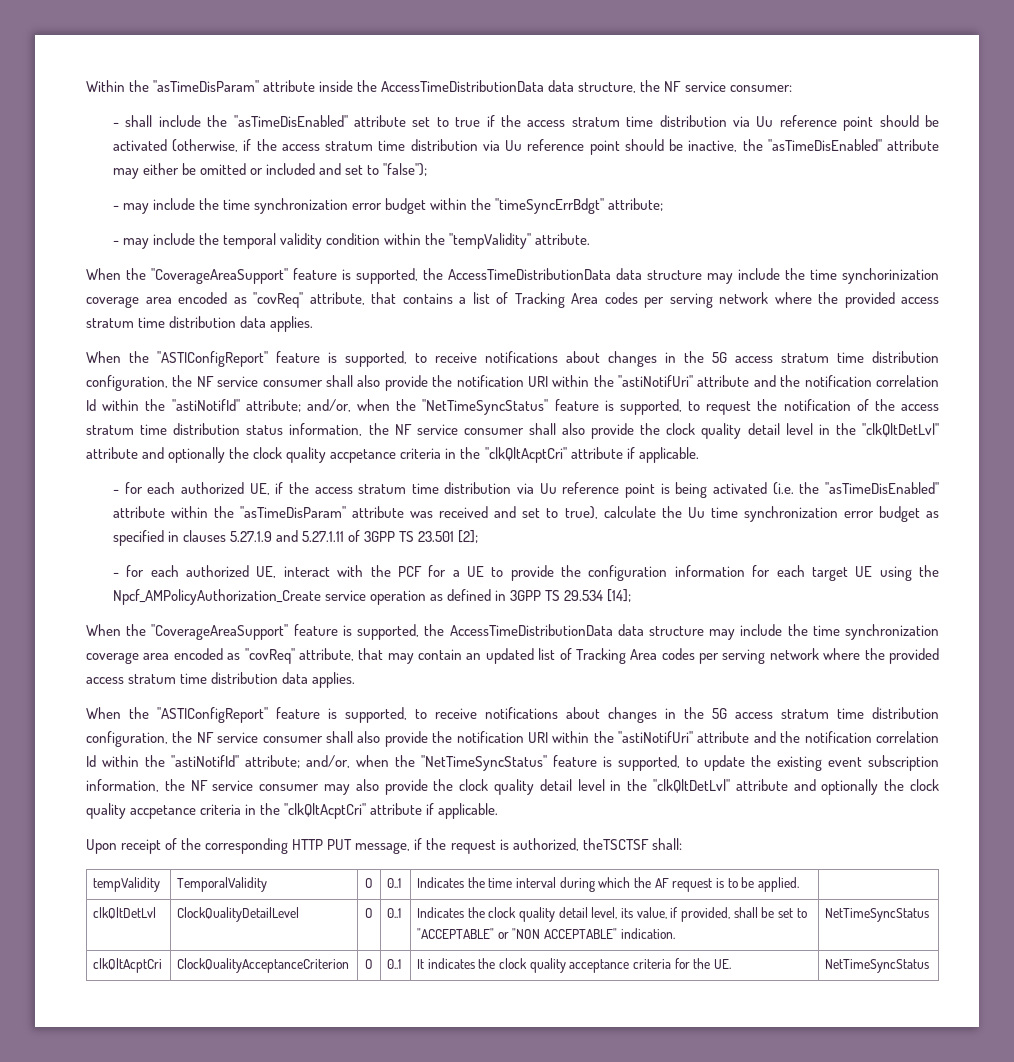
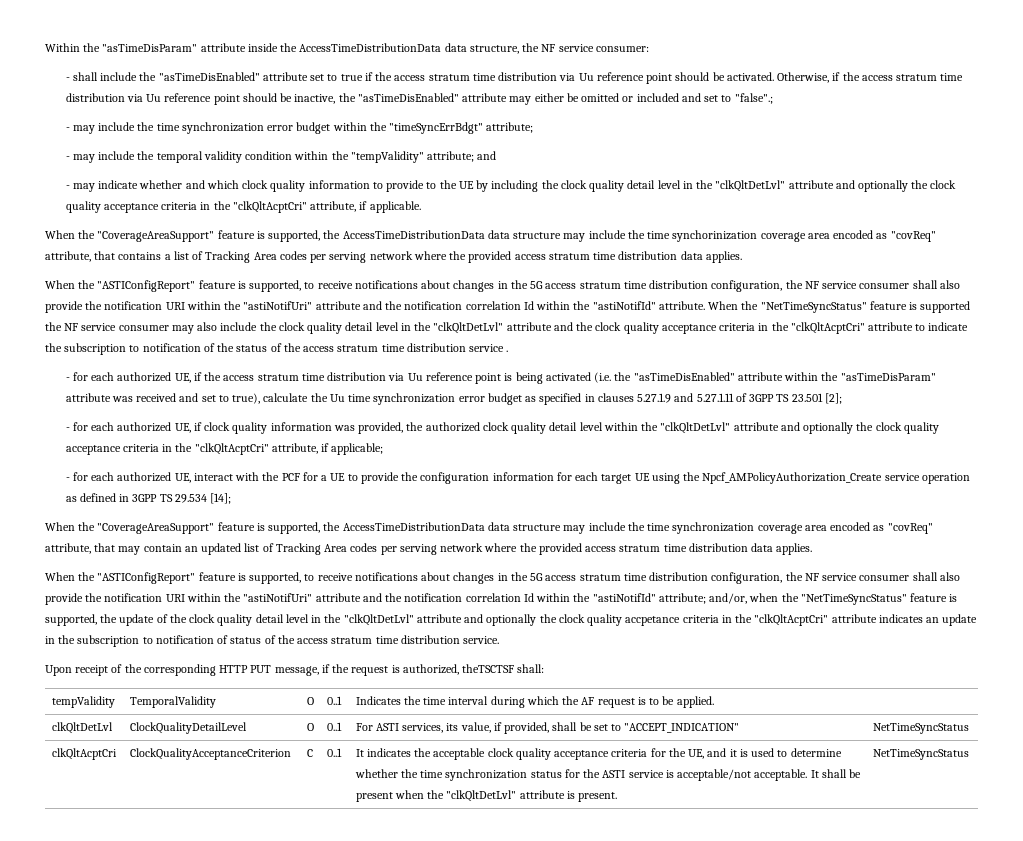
- - shall include the "asTimeDisEnabled" attribute set to true if the access stratum time distribution via Uu reference point should be activated (otherwise, if the access stratum time distribution via Uu reference point should be inactive, the "asTimeDisEnabled" attribute may either be omitted or included and set to "false");
+ - shall include the "asTimeDisEnabled" attribute set to true if the access stratum time distribution via Uu reference point should be activated. Otherwise, if the access stratum time distribution via Uu reference point should be inactive, the "asTimeDisEnabled" attribute may either be omitted or included and set to "false".;
- - may include the temporal validity condition within the "tempValidity" attribute.
+ - may include the temporal validity condition within the "tempValidity" attribute; and
+ - may indicate whether and which clock quality information to provide to the UE by including the clock quality detail level in the "clkQltDetLvl" attribute and optionally the clock quality acceptance criteria in the "clkQltAcptCri" attribute, if applicable.
- When the "ASTIConfigReport" feature is supported, to receive notifications about changes in the 5G access stratum time distribution configuration, the NF service consumer shall also provide the notification URI within the "astiNotifUri" attribute and the notification correlation Id within the "astiNotifId" attribute; and/or, when the "NetTimeSyncStatus" feature is supported, to request the notification of the access stratum time distribution status information, the NF service consumer shall also provide the clock quality detail level in the "clkQltDetLvl" attribute and optionally the clock quality accpetance criteria in the "clkQltAcptCri" attribute if applicable.
+ When the "ASTIConfigReport" feature is supported, to receive notifications about changes in the 5G access stratum time distribution configuration, the NF service consumer shall also provide the notification URI within the "astiNotifUri" attribute and the notification correlation Id within the "astiNotifId" attribute. When the "NetTimeSyncStatus" feature is supported the NF service consumer may also include the clock quality detail level in the "clkQltDetLvl" attribute and the clock quality acceptance criteria in the "clkQltAcptCri" attribute to indicate the subscription to notification of the status of the access stratum time distribution service .
+ - for each authorized UE, if clock quality information was provided, the authorized clock quality detail level within the "clkQltDetLvl" attribute and optionally the clock quality acceptance criteria in the "clkQltAcptCri" attribute, if applicable;
- and/or, when the "NetTimeSyncStatus" feature is supported, to update the existing event subscription information, the NF service consumer may also provide the clock quality detail level in the "clkQltDetLvl" attribute and optionally the clock quality accpetance criteria in the "clkQltAcptCri" attribute if applicable.
+ and/or, when the "NetTimeSyncStatus" feature is supported, the update of the clock quality detail level in the "clkQltDetLvl" attribute and optionally the clock quality accpetance criteria in the "clkQltAcptCri" attribute indicates an update in the subscription to notification of status of the access stratum time distribution service.
- clkQltDetLvl | ClockQualityDetailLevel | O | 0..1 | Indicates the clock quality detail level, its value, if provided, shall be set to "ACCEPTABLE" or "NON ACCEPTABLE" indication. | NetTimeSyncStatus
+ clkQltDetLvl | ClockQualityDetailLevel | O | 0..1 | For ASTI services, its value, if provided, shall be set to "ACCEPT_INDICATION" | NetTimeSyncStatus
- ClockQualityAcceptanceCriterion | O
+ ClockQualityAcceptanceCriterion | C
- It indicates the clock quality acceptance criteria for the UE.
+ It indicates the acceptable clock quality acceptance criteria for the UE, and it is used to determine whether the time synchronization status for the ASTI service is acceptable/not acceptable. It shall be present when the "clkQltDetLvl" attribute is present.

